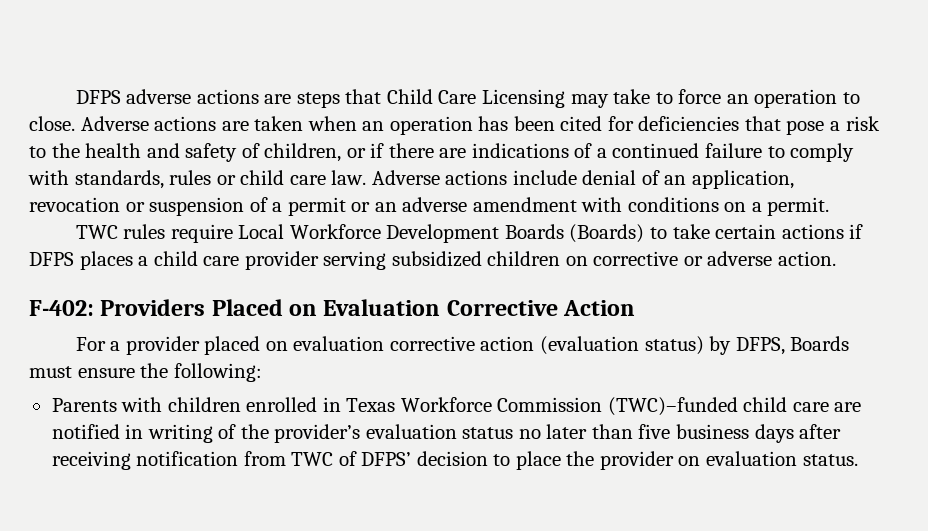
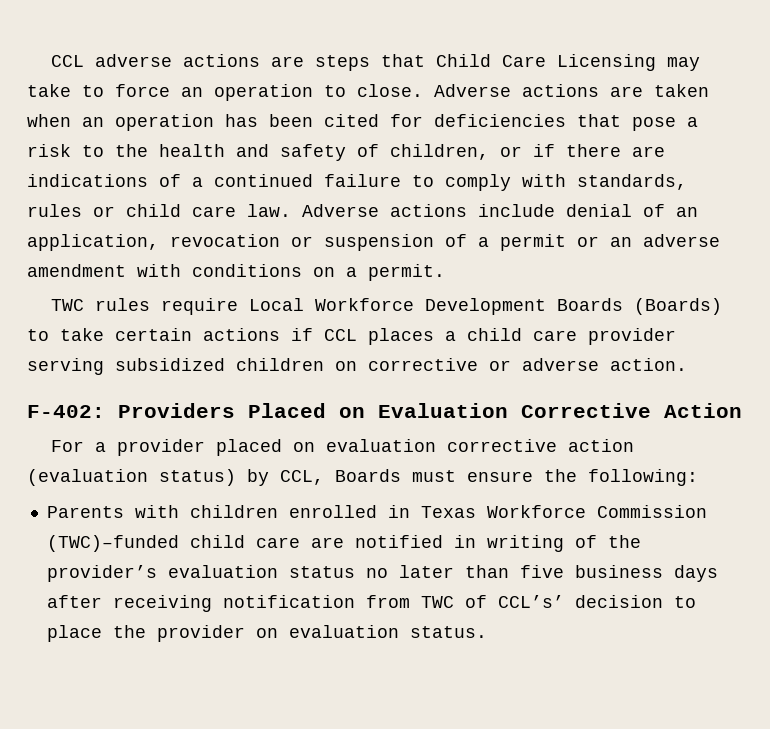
- DFPS adverse actions are steps that Child Care Licensing may take to force an operation to close.
+ CCL adverse actions are steps that Child Care Licensing may take to force an operation to close.
- TWC rules require Local Workforce Development Boards (Boards) to take certain actions if DFPS places a child care provider serving subsidized children on corrective or adverse action.
+ TWC rules require Local Workforce Development Boards (Boards) to take certain actions if CCL places a child care provider serving subsidized children on corrective or adverse action.
- For a provider placed on evaluation corrective action (evaluation status) by DFPS, Boards must ensure the following:
+ For a provider placed on evaluation corrective action (evaluation status) by CCL, Boards must ensure the following:
- Parents with children enrolled in Texas Workforce Commission (TWC)–funded child care are notified in writing of the provider’s evaluation status no later than five business days after receiving notification from TWC of DFPS’ decision to place the provider on evaluation status.
+ Parents with children enrolled in Texas Workforce Commission (TWC)–funded child care are notified in writing of the provider’s evaluation status no later than five business days after receiving notification from TWC of CCL’s’ decision to place the provider on evaluation status.

